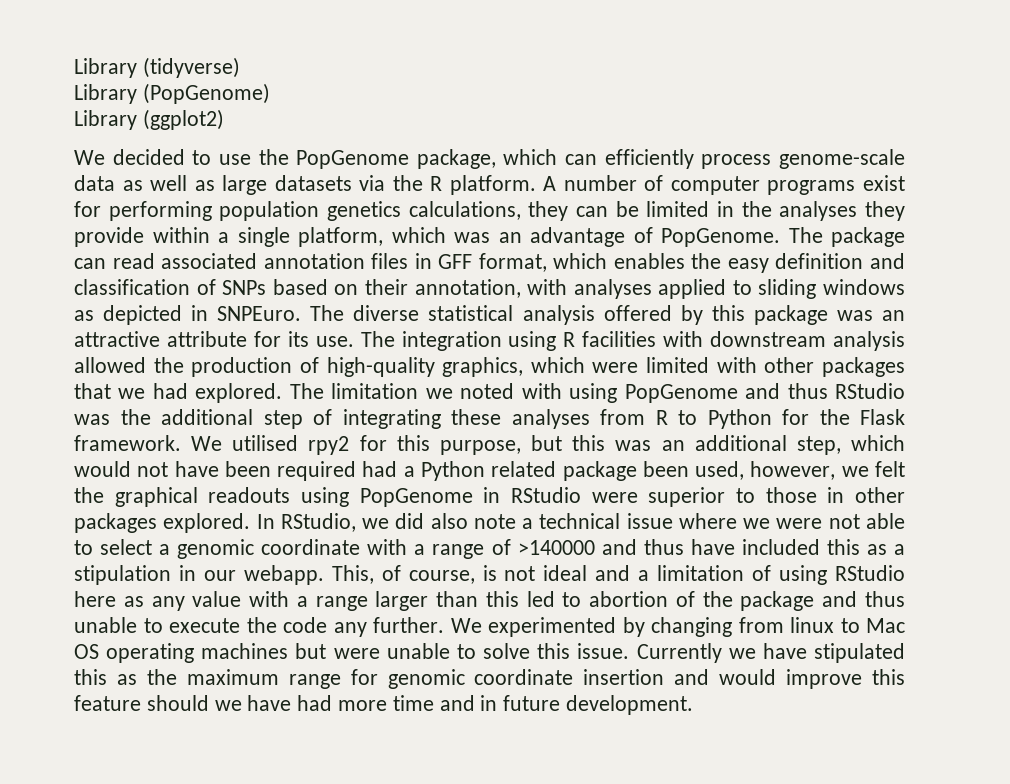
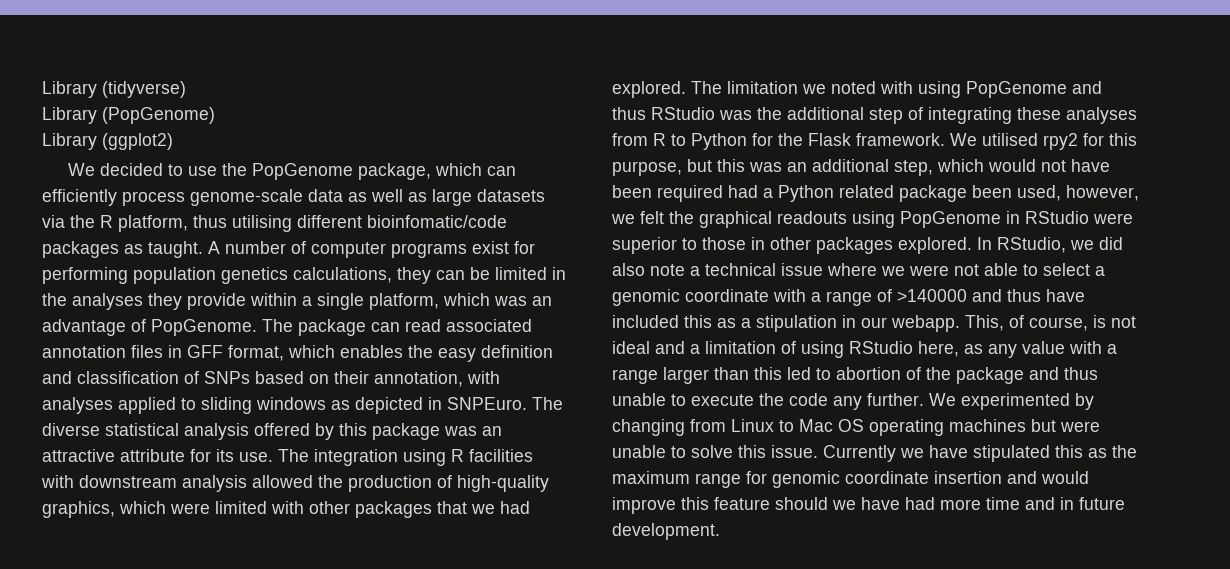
- We decided to use the PopGenome package, which can efficiently process genome-scale data as well as large datasets via the R platform.
+ We decided to use the PopGenome package, which can efficiently process genome-scale data as well as large datasets via the R platform, thus utilising different bioinfomatic/code packages as taught.
- This, of course, is not ideal and a limitation of using RStudio here as any value with a range larger than this led to abortion of the package and thus unable to execute the code any further.
+ This, of course, is not ideal and a limitation of using RStudio here, as any value with a range larger than this led to abortion of the package and thus unable to execute the code any further.
- We experimented by changing from linux to Mac OS operating machines but were unable to solve this issue.
+ We experimented by changing from Linux to Mac OS operating machines but were unable to solve this issue.

